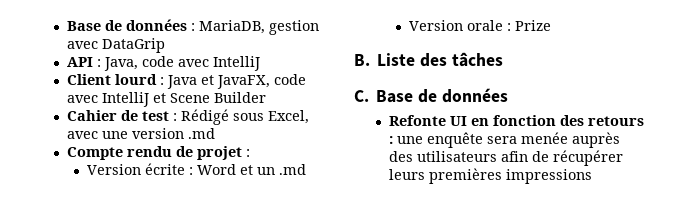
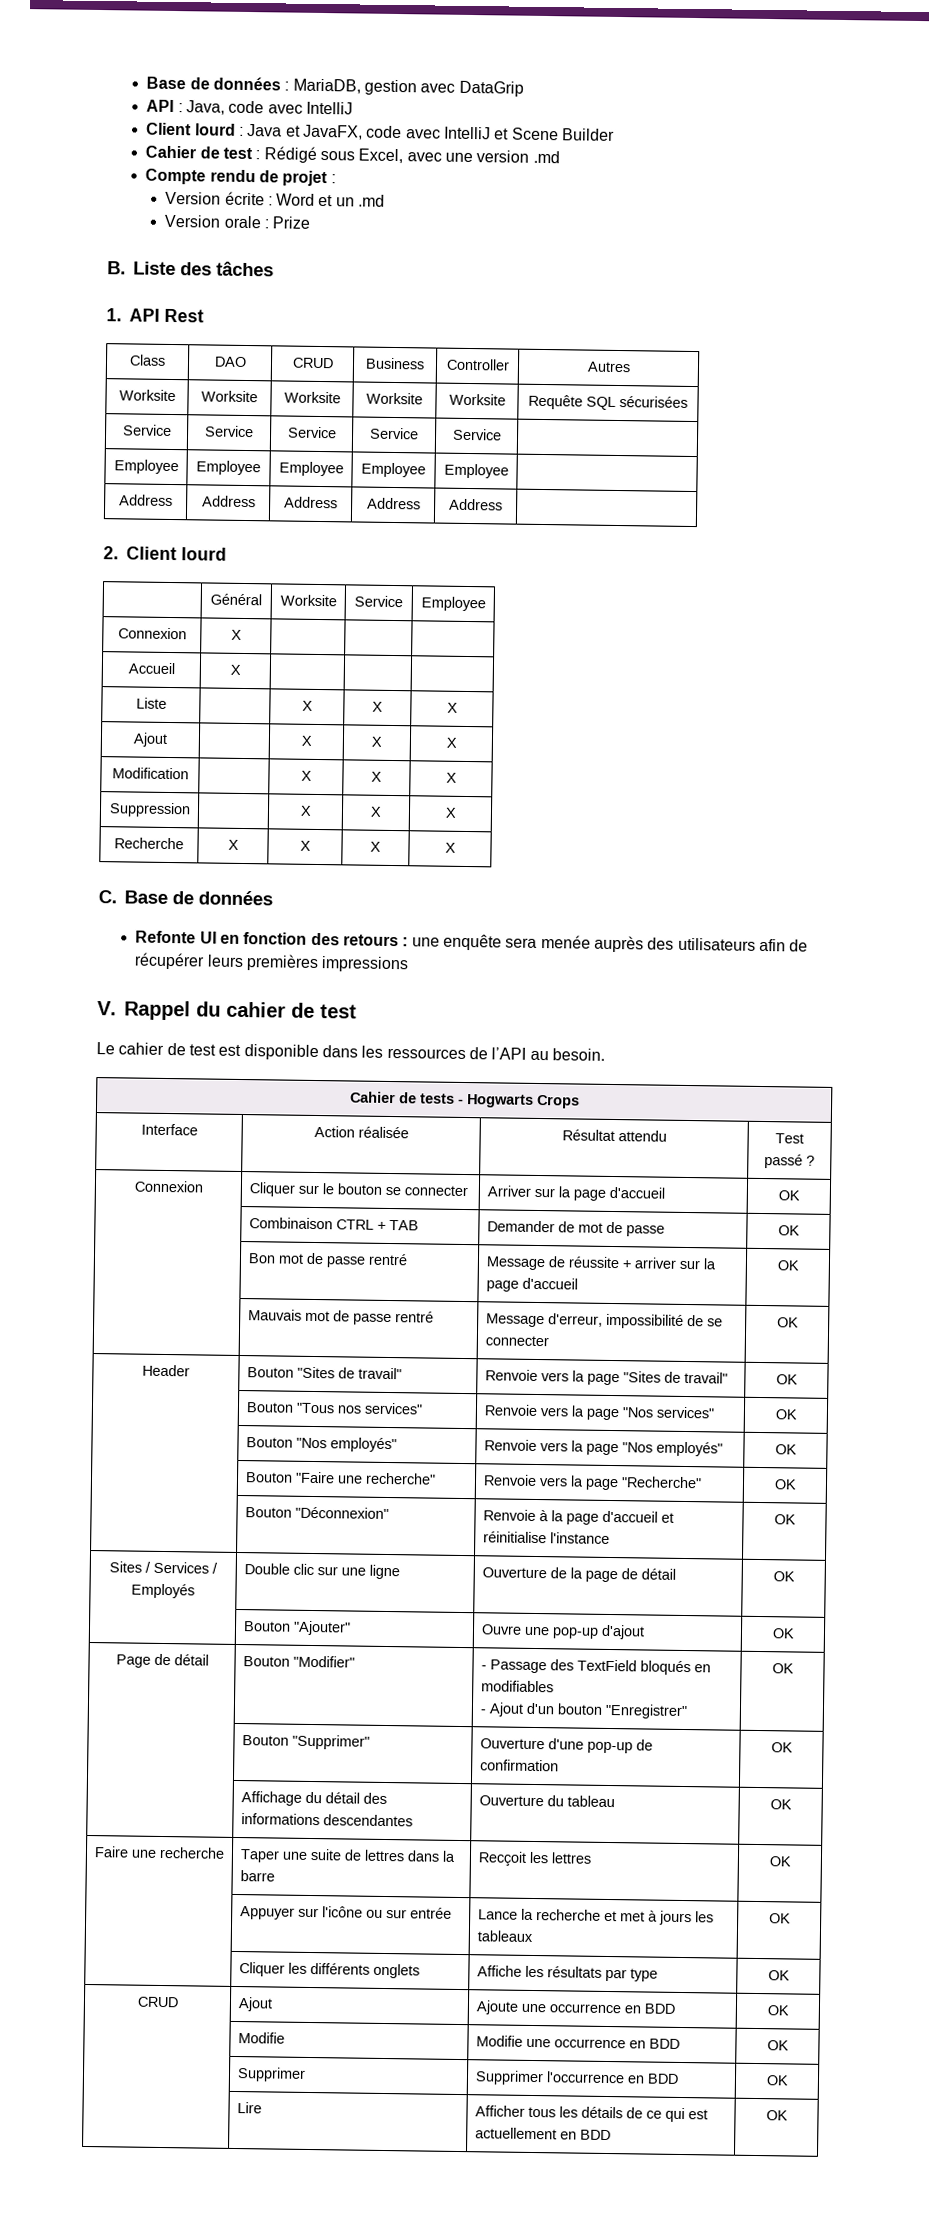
+ 1. API Rest
+ Class | DAO | CRUD | Business | Controller | Autres
+ Worksite | Worksite | Worksite | Worksite | Worksite | Requête SQL sécurisées
+ Service | Service | Service | Service | Service |
+ Employee | Employee | Employee | Employee | Employee |
+ Address | Address | Address | Address | Address |
+ 2. Client lourd
+ | Général | Worksite | Service | Employee
+ Connexion | X | | |
+ Accueil | X | | |
+ Liste | | X | X | X
+ Ajout | | X | X | X
+ Modification | | X | X | X
+ Suppression | | X | X | X
+ Recherche | X | X | X | X
+ V. Rappel du cahier de test
+ Le cahier de test est disponible dans les ressources de l’API au besoin.
+ Cahier de tests - Hogwarts Crops
+ Interface | Action réalisée | Résultat attendu | Test passé ?
+ Connexion | Cliquer sur le bouton se connecter | Arriver sur la page d'accueil | OK
+ | Combinaison CTRL + TAB | Demander de mot de passe | OK
+ | Bon mot de passe rentré | Message de réussite + arriver sur la page d'accueil | OK
+ | Mauvais mot de passe rentré | Message d'erreur, impossibilité de se connecter | OK
+ Header | Bouton "Sites de travail" | Renvoie vers la page "Sites de travail" | OK
+ | Bouton "Tous nos services" | Renvoie vers la page "Nos services" | OK
+ | Bouton "Nos employés" | Renvoie vers la page "Nos employés" | OK
+ | Bouton "Faire une recherche" | Renvoie vers la page "Recherche" | OK
+ | Bouton "Déconnexion" | Renvoie à la page d'accueil et réinitialise l'instance | OK
+ Sites / Services / Employés | Double clic sur une ligne | Ouverture de la page de détail | OK
+ | Bouton "Ajouter" | Ouvre une pop-up d'ajout | OK
+ Page de détail | Bouton "Modifier" | - Passage des TextField bloqués en modifiables
+ - Ajout d'un bouton "Enregistrer" | OK
+ | Bouton "Supprimer" | Ouverture d'une pop-up de confirmation | OK
+ | Affichage du détail des informations descendantes | Ouverture du tableau | OK
+ Faire une recherche | Taper une suite de lettres dans la barre | Recçoit les lettres | OK
+ | Appuyer sur l'icône ou sur entrée | Lance la recherche et met à jours les tableaux | OK
+ | Cliquer les différents onglets | Affiche les résultats par type | OK
+ CRUD | Ajout | Ajoute une occurrence en BDD | OK
+ | Modifie | Modifie une occurrence en BDD | OK
+ | Supprimer | Supprimer l'occurrence en BDD | OK
+ | Lire | Afficher tous les détails de ce qui est actuellement en BDD | OK

